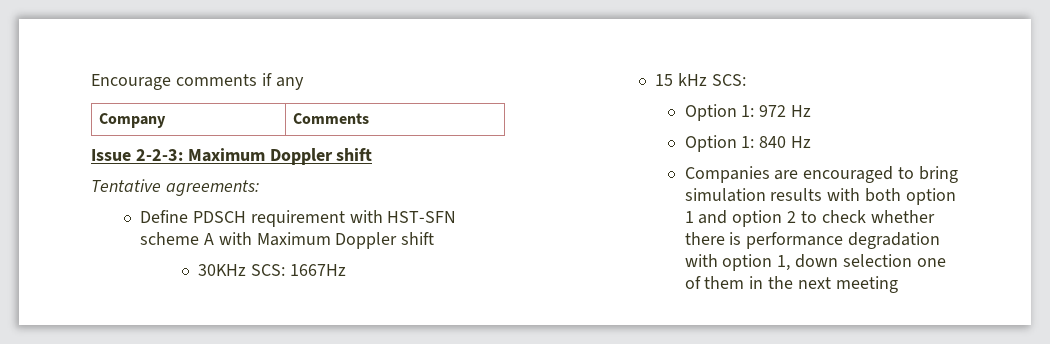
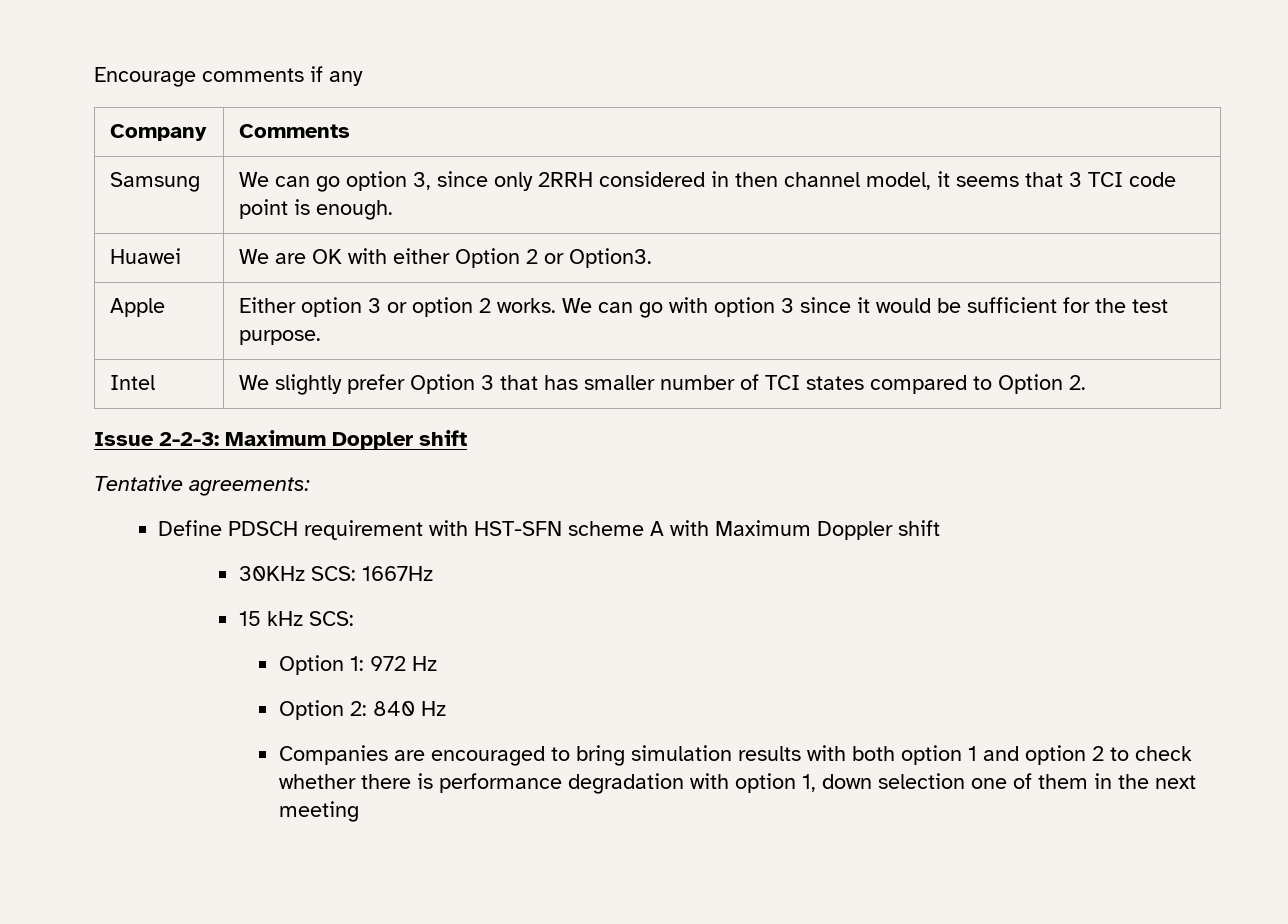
+ Samsung | We can go option 3, since only 2RRH considered in then channel model, it seems that 3 TCI code point is enough.
+ Huawei | We are OK with either Option 2 or Option3.
+ Apple | Either option 3 or option 2 works. We can go with option 3 since it would be sufficient for the test purpose.
+ Intel | We slightly prefer Option 3 that has smaller number of TCI states compared to Option 2.
- Option 1: 840 Hz
+ Option 2: 840 Hz

